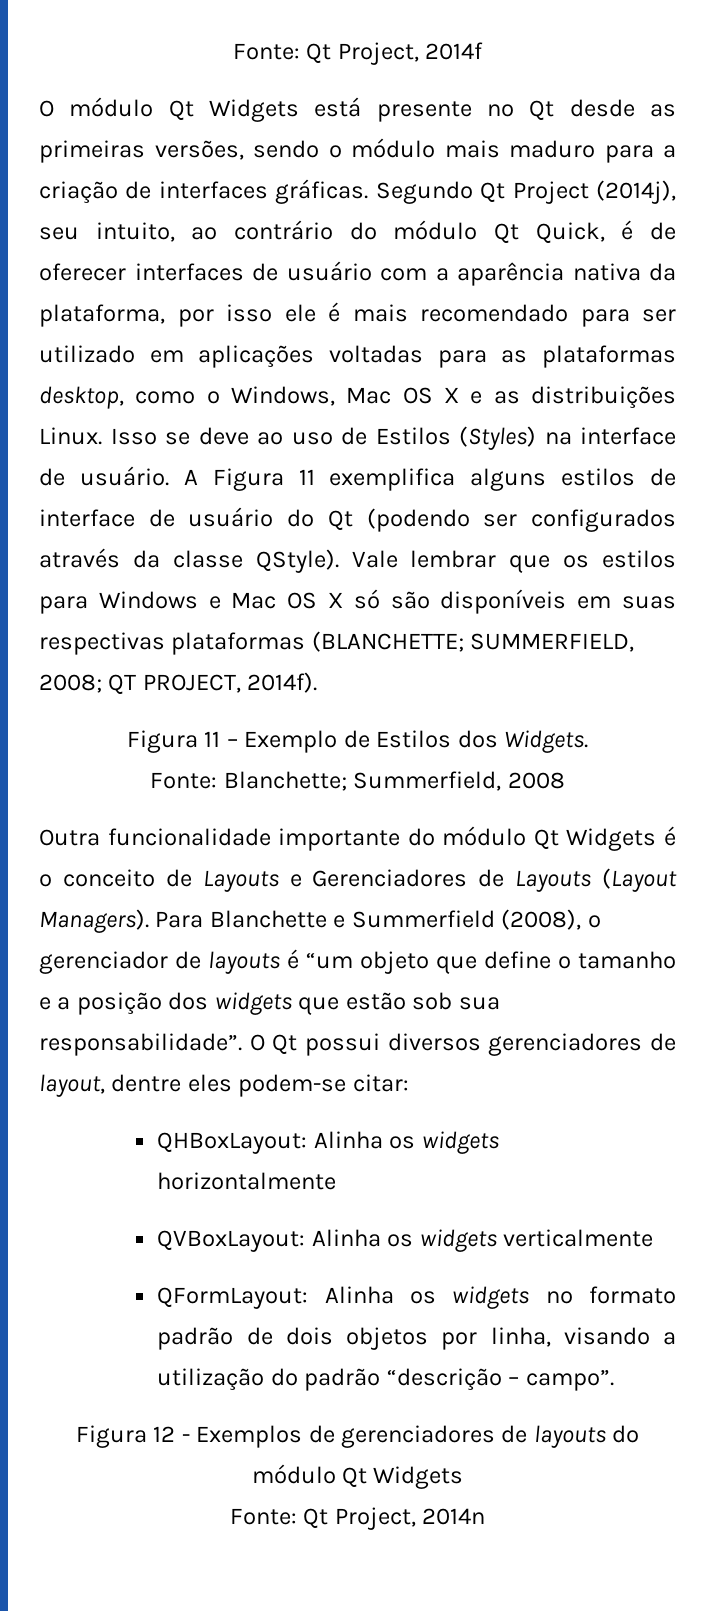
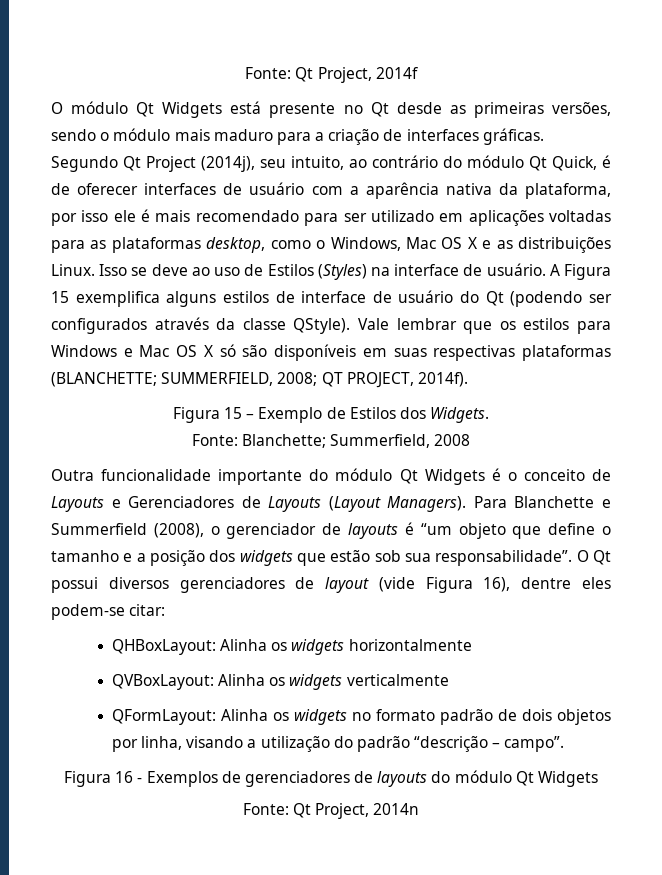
- A Figura 11 exemplifica alguns estilos de interface de usuário do Qt (podendo ser configurados através da classe QStyle).
+ A Figura 15 exemplifica alguns estilos de interface de usuário do Qt (podendo ser configurados através da classe QStyle).
- Figura 11 – Exemplo de Estilos dos Widgets.
+ Figura 15 – Exemplo de Estilos dos Widgets.
- O Qt possui diversos gerenciadores de layout, dentre eles podem-se citar:
+ O Qt possui diversos gerenciadores de layout (vide Figura 16), dentre eles podem-se citar:
- Figura 12 - Exemplos de gerenciadores de layouts do módulo Qt Widgets
+ Figura 16 - Exemplos de gerenciadores de layouts do módulo Qt Widgets

